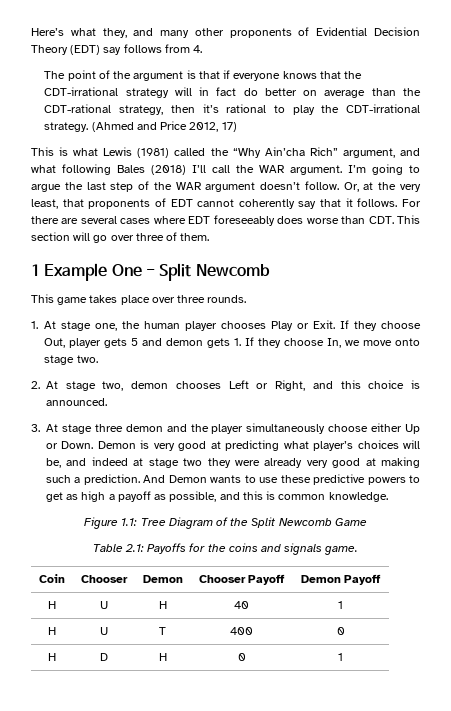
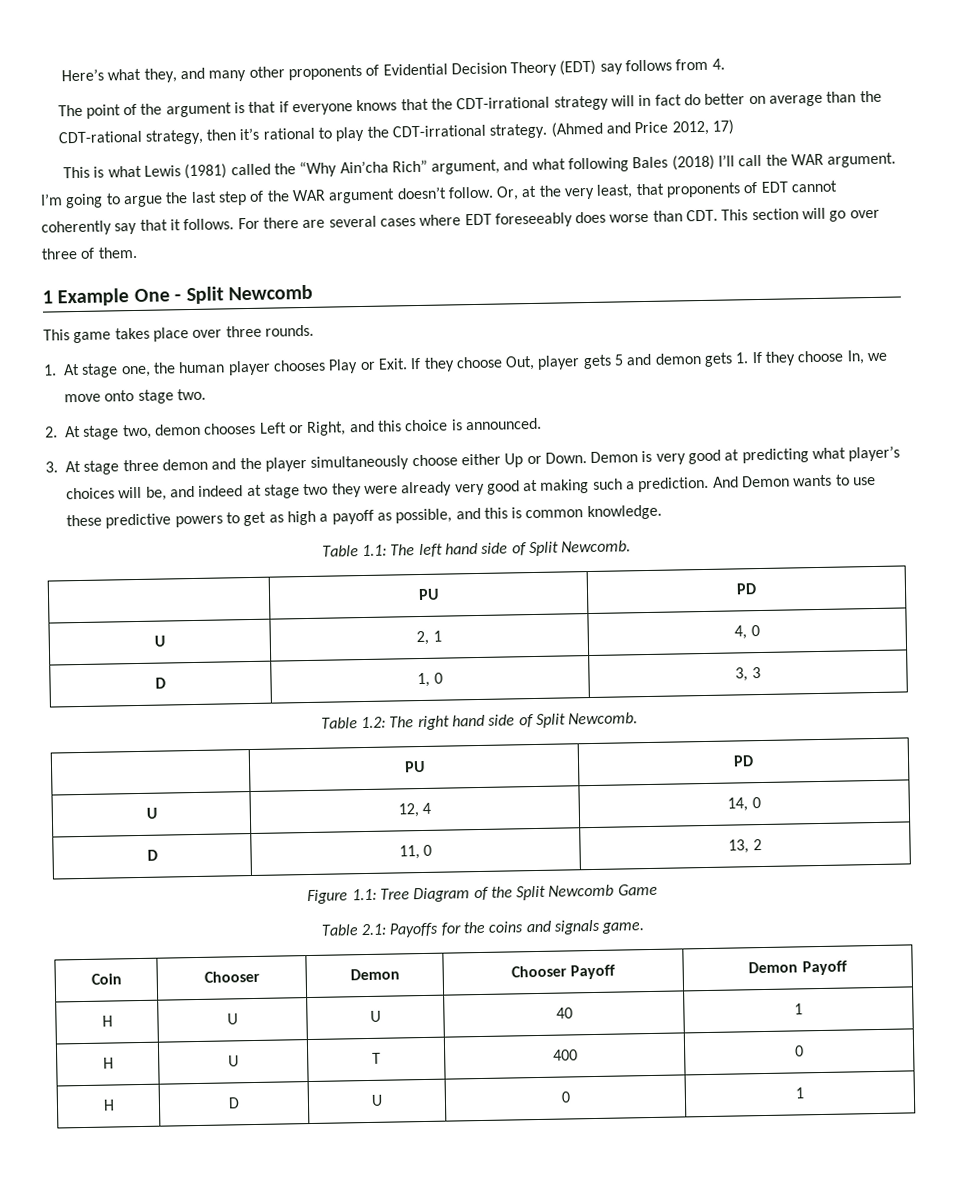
+ Table 1.1: The left hand side of Split Newcomb.
+ | PU | PD
+ U | 2, 1 | 4, 0
+ D | 1, 0 | 3, 3
+ Table 1.2: The right hand side of Split Newcomb.
+ | PU | PD
+ U | 12, 4 | 14, 0
+ D | 11, 0 | 13, 2
- H | U | H | 40 | 1
+ H | U | U | 40 | 1
- H | D | H | 0 | 1
+ H | D | U | 0 | 1

